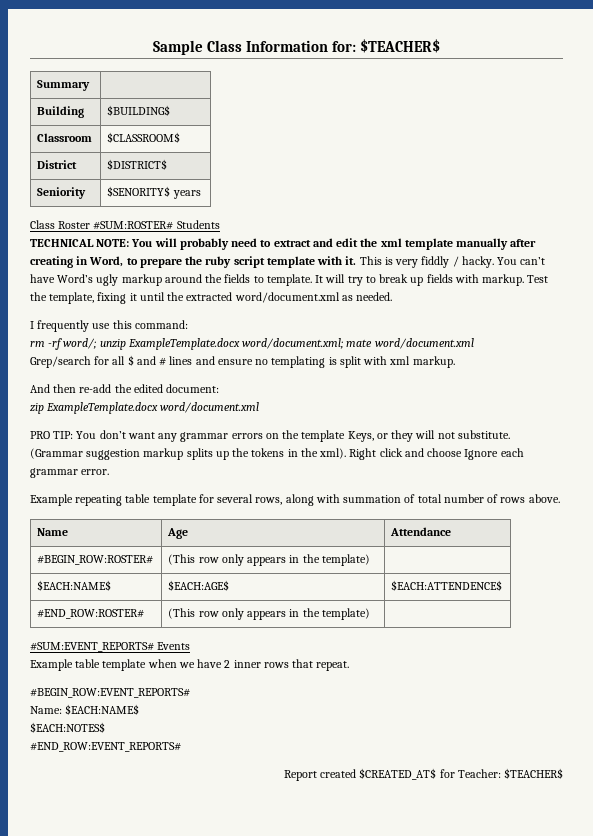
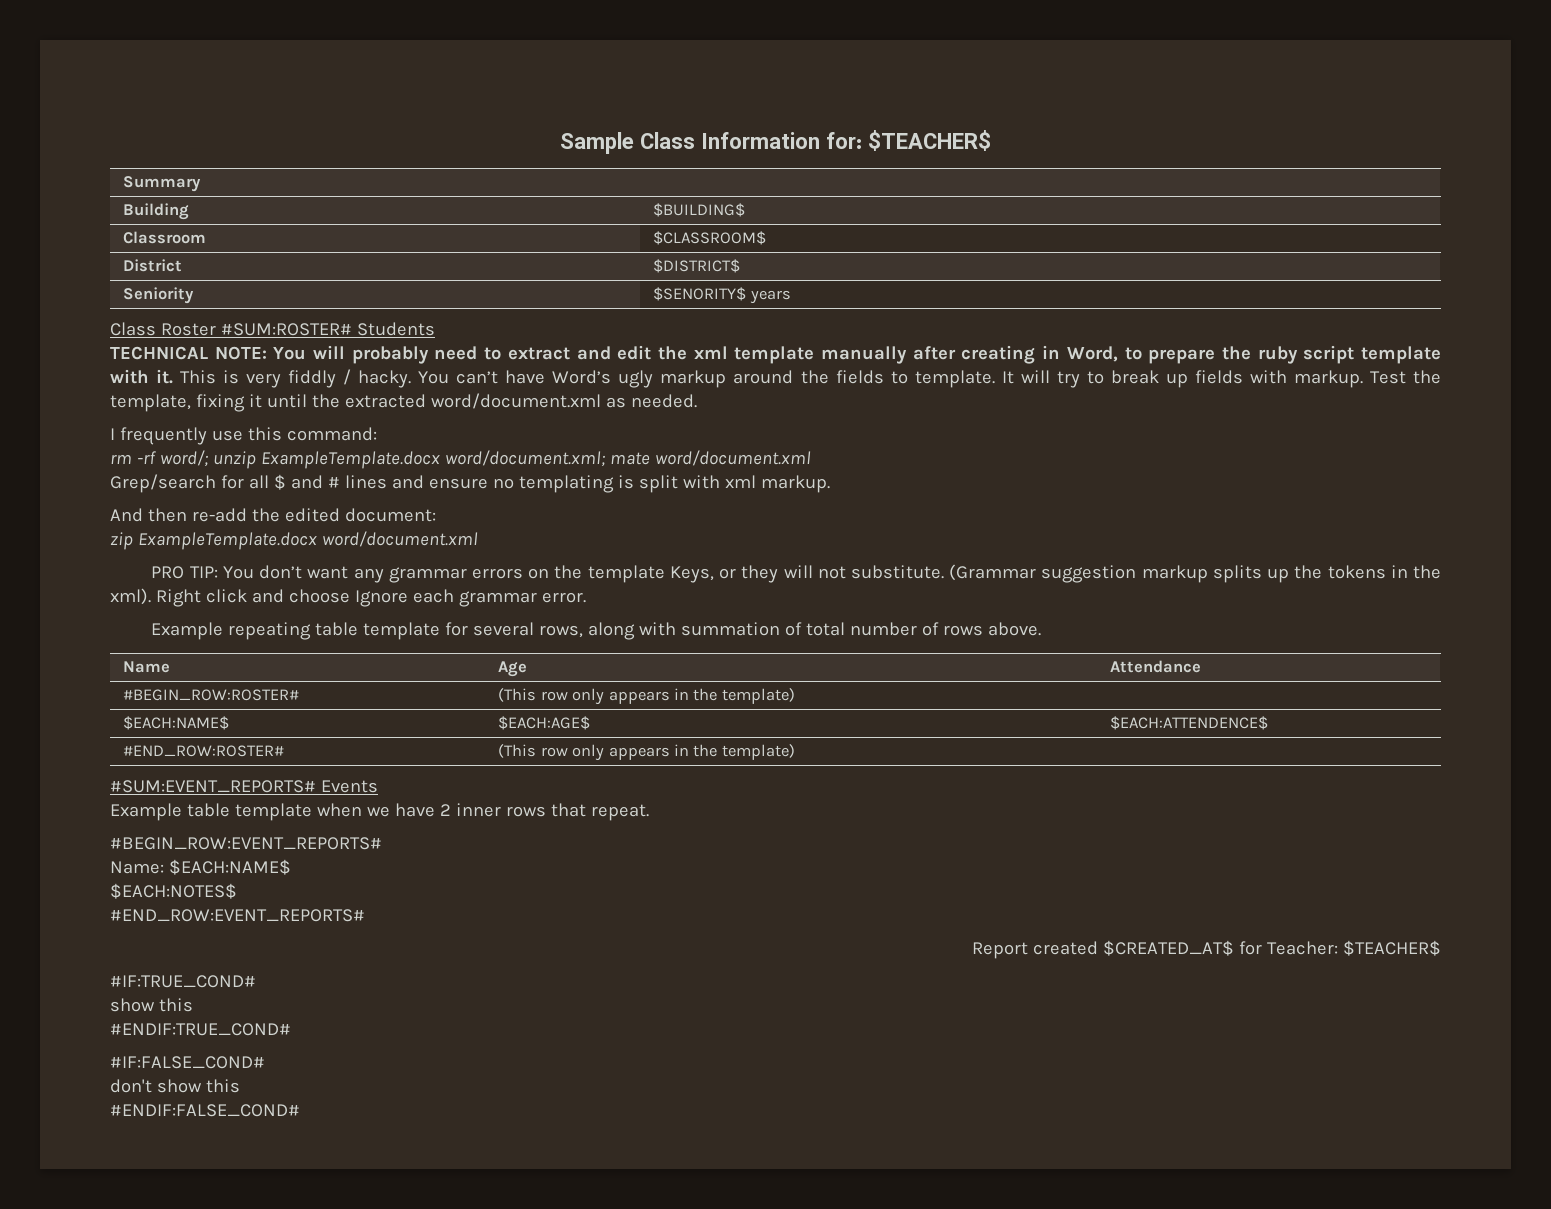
+ #IF:TRUE_COND#
+ show this
+ #ENDIF:TRUE_COND#
+ #IF:FALSE_COND#
+ don't show this
+ #ENDIF:FALSE_COND#

